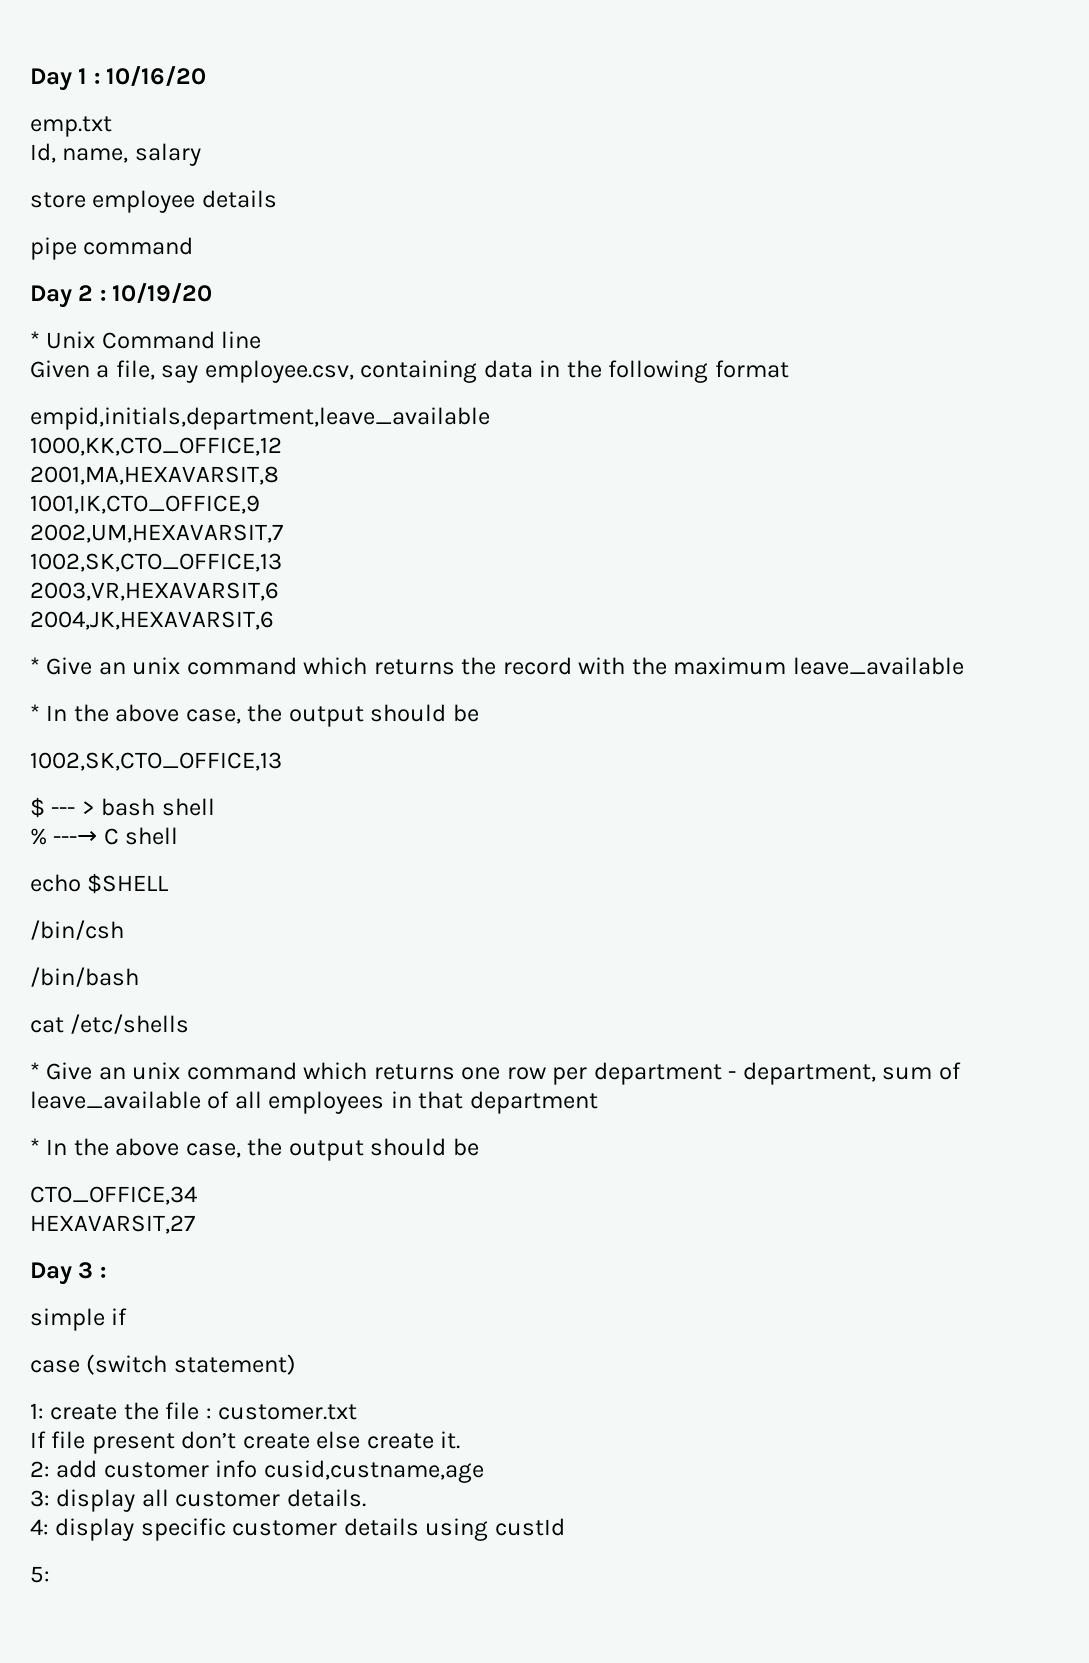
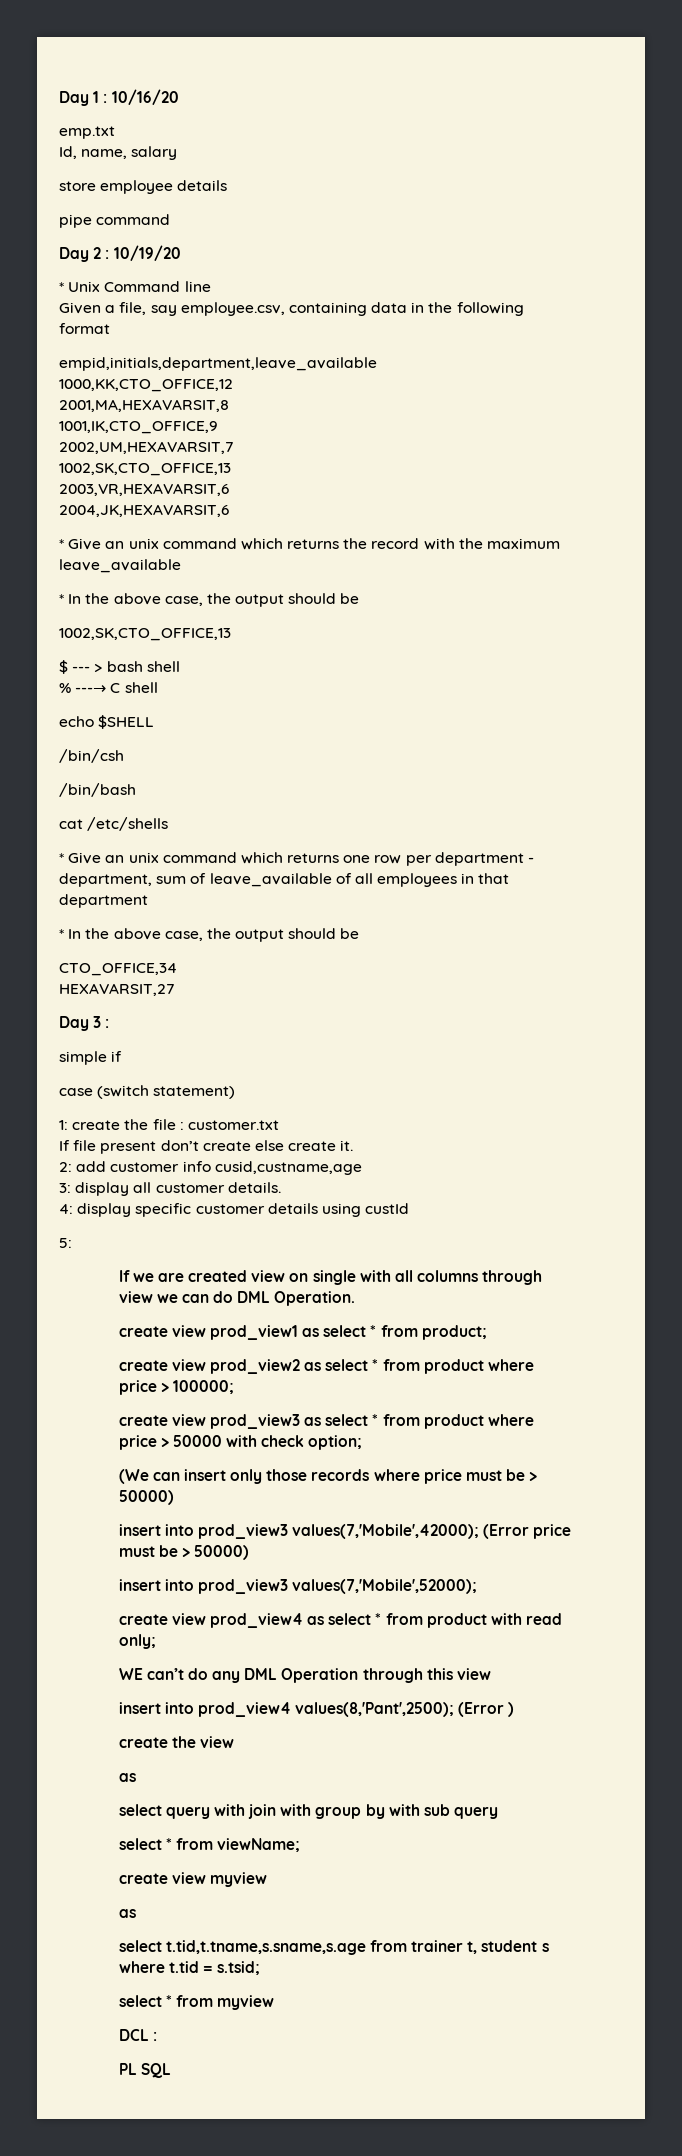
+ If we are created view on single with all columns through view we can do DML Operation.
+ create view prod_view1 as select * from product;
+ create view prod_view2 as select * from product where price > 100000;
+ create view prod_view3 as select * from product where price > 50000 with check option;
+ (We can insert only those records where price must be > 50000)
+ insert into prod_view3 values(7,'Mobile',42000); (Error price must be > 50000)
+ insert into prod_view3 values(7,'Mobile',52000);
+ create view prod_view4 as select * from product with read only;
+ WE can’t do any DML Operation through this view
+ insert into prod_view4 values(8,'Pant',2500); (Error )
+ create the view
+ as
+ select query with join with group by with sub query
+ select * from viewName;
+ create view myview
+ as
+ select t.tid,t.tname,s.sname,s.age from trainer t, student s where t.tid = s.tsid;
+ select * from myview
+ DCL :
+ PL SQL

